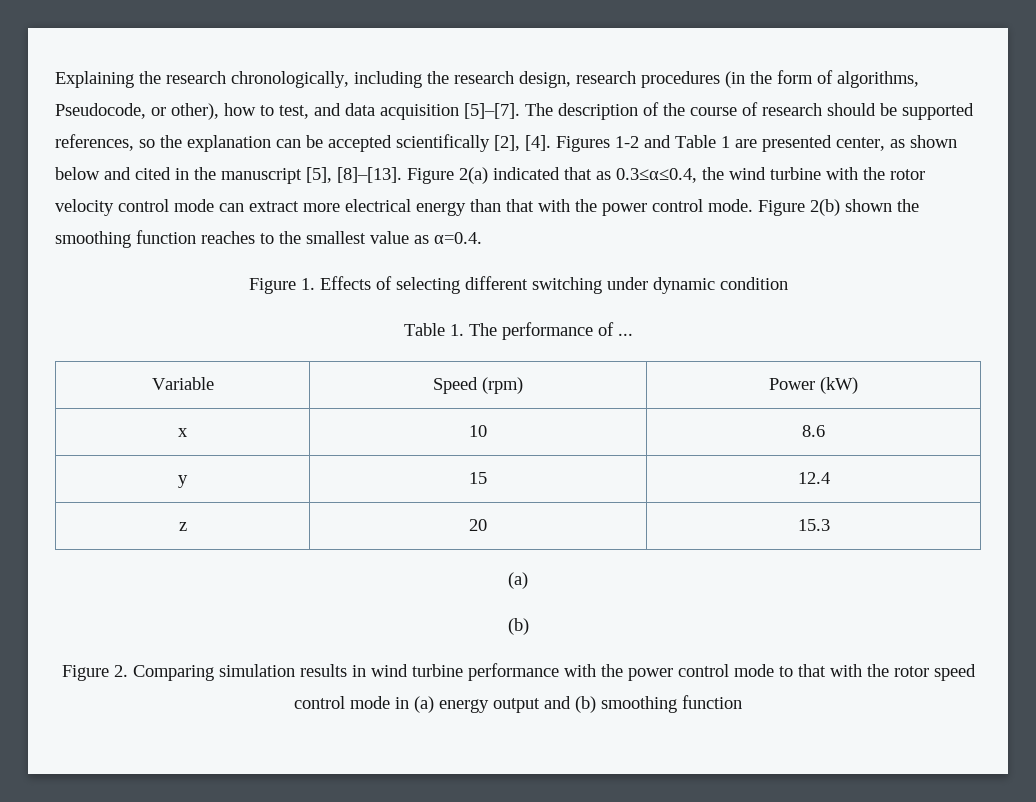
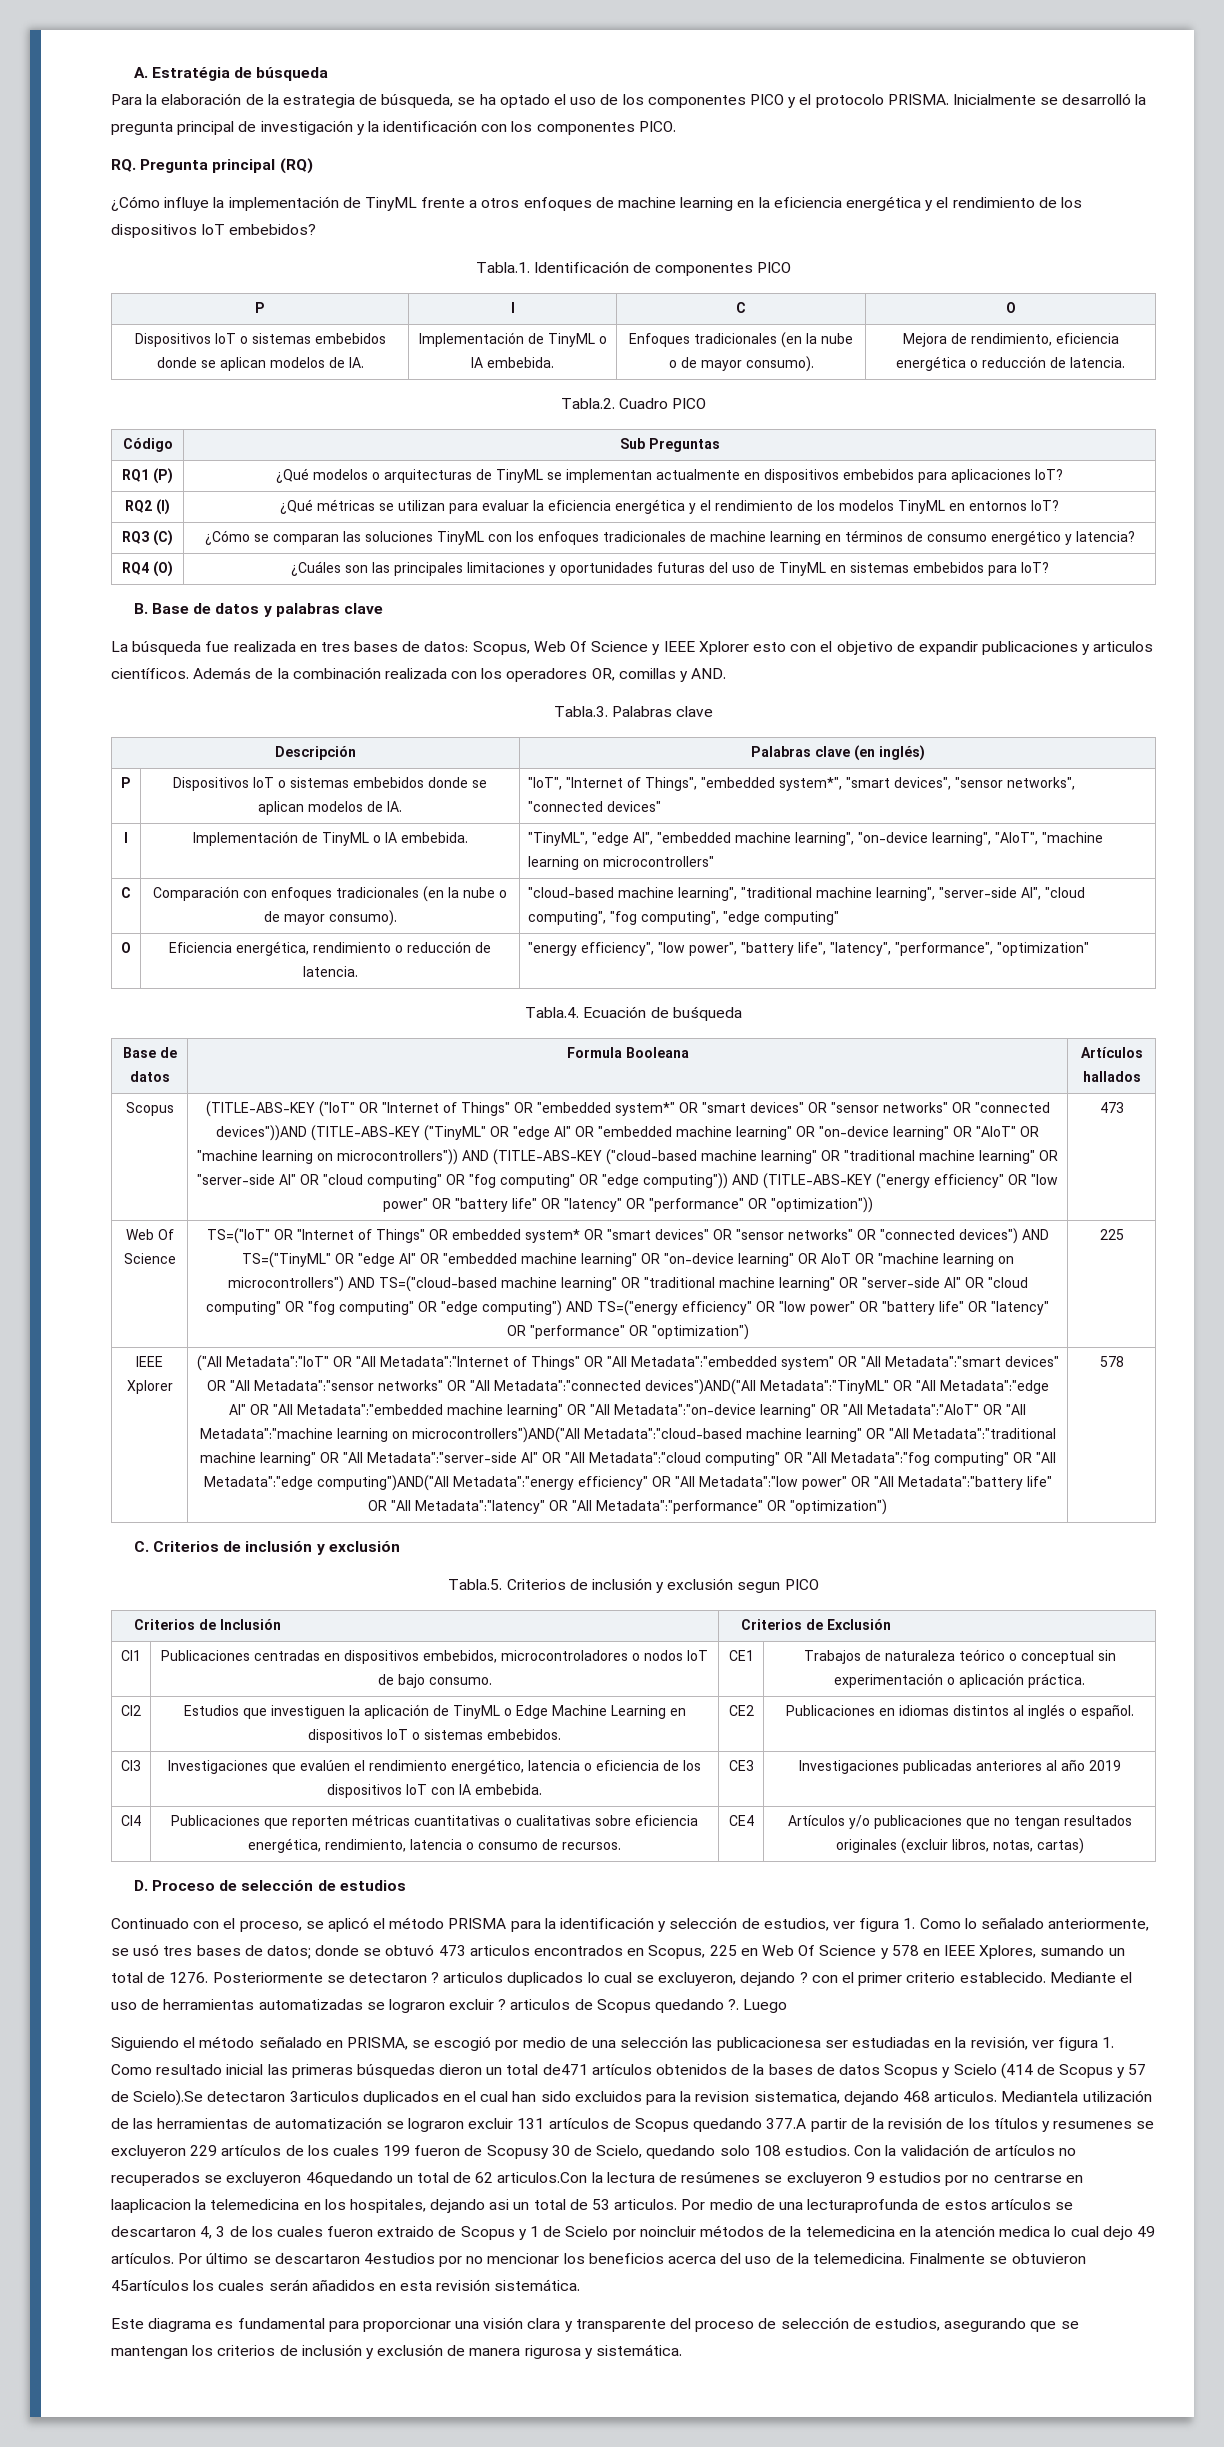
- Explaining the research chronologically, including the research design, research procedures (in the form of algorithms, Pseudocode, or other), how to test, and data acquisition [5]–[7]. The description of the course of research should be supported references, so the explanation can be accepted scientifically [2], [4]. Figures 1-2 and Table 1 are presented center, as shown below and cited in the manuscript [5], [8]–[13]. Figure 2(a) indicated that as 0.3≤α≤0.4, the wind turbine with the rotor velocity control mode can extract more electrical energy than that with the power control mode. Figure 2(b) shown the smoothing function reaches to the smallest value as α=0.4.
- Figure 1. Effects of selecting different switching under dynamic condition
- Table 1. The performance of ...
- Variable | Speed (rpm) | Power (kW)
- x | 10 | 8.6
- y | 15 | 12.4
- z | 20 | 15.3
- (a)
- (b)
- Figure 2. Comparing simulation results in wind turbine performance with the power control mode to that with the rotor speed control mode in (a) energy output and (b) smoothing function
+ A. Estratégia de búsqueda
+ Para la elaboración de la estrategia de búsqueda, se ha optado el uso de los componentes PICO y el protocolo PRISMA. Inicialmente se desarrolló la pregunta principal de investigación y la identificación con los componentes PICO.
+ RQ. Pregunta principal (RQ)
+ ¿Cómo influye la implementación de TinyML frente a otros enfoques de machine learning en la eficiencia energética y el rendimiento de los dispositivos IoT embebidos?
+ Tabla.1. Identificación de componentes PICO
+ P | I | C | O
+ Dispositivos IoT o sistemas embebidos donde se aplican modelos de IA. | Implementación de TinyML o IA embebida. | Enfoques tradicionales (en la nube o de mayor consumo). | Mejora de rendimiento, eficiencia energética o reducción de latencia.
+ Tabla.2. Cuadro PICO
+ Código | Sub Preguntas
+ RQ1 (P) | ¿Qué modelos o arquitecturas de TinyML se implementan actualmente en dispositivos embebidos para aplicaciones IoT?
+ RQ2 (I) | ¿Qué métricas se utilizan para evaluar la eficiencia energética y el rendimiento de los modelos TinyML en entornos IoT?
+ RQ3 (C) | ¿Cómo se comparan las soluciones TinyML con los enfoques tradicionales de machine learning en términos de consumo energético y latencia?
+ RQ4 (O) | ¿Cuáles son las principales limitaciones y oportunidades futuras del uso de TinyML en sistemas embebidos para IoT?
+ B. Base de datos y palabras clave
+ La búsqueda fue realizada en tres bases de datos: Scopus, Web Of Science y IEEE Xplorer esto con el objetivo de expandir publicaciones y articulos científicos. Además de la combinación realizada con los operadores OR, comillas y AND.
+ Tabla.3. Palabras clave
+ Descripción | Palabras clave (en inglés)
+ P | Dispositivos IoT o sistemas embebidos donde se aplican modelos de IA. | "IoT", "Internet of Things", "embedded system*", "smart devices", "sensor networks", "connected devices"
+ I | Implementación de TinyML o IA embebida. | "TinyML", "edge AI", "embedded machine learning", "on-device learning", "AIoT", "machine learning on microcontrollers"
+ C | Comparación con enfoques tradicionales (en la nube o de mayor consumo). | "cloud-based machine learning", "traditional machine learning", "server-side AI", "cloud computing", "fog computing", "edge computing"
+ O | Eficiencia energética, rendimiento o reducción de latencia. | "energy efficiency", "low power", "battery life", "latency", "performance", "optimization"
+ Tabla.4. Ecuación de buśqueda
+ Base de datos | Formula Booleana | Artículos hallados
+ Scopus | (TITLE-ABS-KEY ("IoT" OR "Internet of Things" OR "embedded system*" OR "smart devices" OR "sensor networks" OR "connected devices"))AND (TITLE-ABS-KEY ("TinyML" OR "edge AI" OR "embedded machine learning" OR "on-device learning" OR "AIoT" OR "machine learning on microcontrollers")) AND (TITLE-ABS-KEY ("cloud-based machine learning" OR "traditional machine learning" OR "server-side AI" OR "cloud computing" OR "fog computing" OR "edge computing")) AND (TITLE-ABS-KEY ("energy efficiency" OR "low power" OR "battery life" OR "latency" OR "performance" OR "optimization")) | 473
+ Web Of Science | TS=("IoT" OR "Internet of Things" OR embedded system* OR "smart devices" OR "sensor networks" OR "connected devices") AND TS=("TinyML" OR "edge AI" OR "embedded machine learning" OR "on-device learning" OR AIoT OR "machine learning on microcontrollers") AND TS=("cloud-based machine learning" OR "traditional machine learning" OR "server-side AI" OR "cloud computing" OR "fog computing" OR "edge computing") AND TS=("energy efficiency" OR "low power" OR "battery life" OR "latency" OR "performance" OR "optimization") | 225
+ IEEE Xplorer | ("All Metadata":"IoT" OR "All Metadata":"Internet of Things" OR "All Metadata":"embedded system" OR "All Metadata":"smart devices" OR "All Metadata":"sensor networks" OR "All Metadata":"connected devices")AND("All Metadata":"TinyML" OR "All Metadata":"edge AI" OR "All Metadata":"embedded machine learning" OR "All Metadata":"on-device learning" OR "All Metadata":"AIoT" OR "All Metadata":"machine learning on microcontrollers")AND("All Metadata":"cloud-based machine learning" OR "All Metadata":"traditional machine learning" OR "All Metadata":"server-side AI" OR "All Metadata":"cloud computing" OR "All Metadata":"fog computing" OR "All Metadata":"edge computing")AND("All Metadata":"energy efficiency" OR "All Metadata":"low power" OR "All Metadata":"battery life" OR "All Metadata":"latency" OR "All Metadata":"performance" OR "optimization") | 578
+ C. Criterios de inclusión y exclusión
+ Tabla.5. Criterios de inclusión y exclusión segun PICO
+ Criterios de Inclusión | Criterios de Exclusión
+ CI1 | Publicaciones centradas en dispositivos embebidos, microcontroladores o nodos IoT de bajo consumo. | CE1 | Trabajos de naturaleza teórico o conceptual sin experimentación o aplicación práctica.
+ CI2 | Estudios que investiguen la aplicación de TinyML o Edge Machine Learning en dispositivos IoT o sistemas embebidos. | CE2 | Publicaciones en idiomas distintos al inglés o español.
+ CI3 | Investigaciones que evalúen el rendimiento energético, latencia o eficiencia de los dispositivos IoT con IA embebida. | CE3 | Investigaciones publicadas anteriores al año 2019
+ CI4 | Publicaciones que reporten métricas cuantitativas o cualitativas sobre eficiencia energética, rendimiento, latencia o consumo de recursos. | CE4 | Artículos y/o publicaciones que no tengan resultados originales (excluir libros, notas, cartas)
+ D. Proceso de selección de estudios
+ Continuado con el proceso, se aplicó el método PRISMA para la identificación y selección de estudios, ver figura 1. Como lo señalado anteriormente, se usó tres bases de datos; donde se obtuvó 473 articulos encontrados en Scopus, 225 en Web Of Science y 578 en IEEE Xplores, sumando un total de 1276. Posteriormente se detectaron ? articulos duplicados lo cual se excluyeron, dejando ? con el primer criterio establecido. Mediante el uso de herramientas automatizadas se lograron excluir ? articulos de Scopus quedando ?. Luego
+ Siguiendo el método señalado en PRISMA, se escogió por medio de una selección las publicacionesa ser estudiadas en la revisión, ver figura 1. Como resultado inicial las primeras búsquedas dieron un total de471 artículos obtenidos de la bases de datos Scopus y Scielo (414 de Scopus y 57 de Scielo).Se detectaron 3articulos duplicados en el cual han sido excluidos para la revision sistematica, dejando 468 articulos. Mediantela utilización de las herramientas de automatización se lograron excluir 131 artículos de Scopus quedando 377.A partir de la revisión de los títulos y resumenes se excluyeron 229 artículos de los cuales 199 fueron de Scopusy 30 de Scielo, quedando solo 108 estudios. Con la validación de artículos no recuperados se excluyeron 46quedando un total de 62 articulos.Con la lectura de resúmenes se excluyeron 9 estudios por no centrarse en laaplicacion la telemedicina en los hospitales, dejando asi un total de 53 articulos. Por medio de una lecturaprofunda de estos artículos se descartaron 4, 3 de los cuales fueron extraido de Scopus y 1 de Scielo por noincluir métodos de la telemedicina en la atención medica lo cual dejo 49 artículos. Por último se descartaron 4estudios por no mencionar los beneficios acerca del uso de la telemedicina. Finalmente se obtuvieron 45artículos los cuales serán añadidos en esta revisión sistemática.
+ Este diagrama es fundamental para proporcionar una visión clara y transparente del proceso de selección de estudios, asegurando que se mantengan los criterios de inclusión y exclusión de manera rigurosa y sistemática.

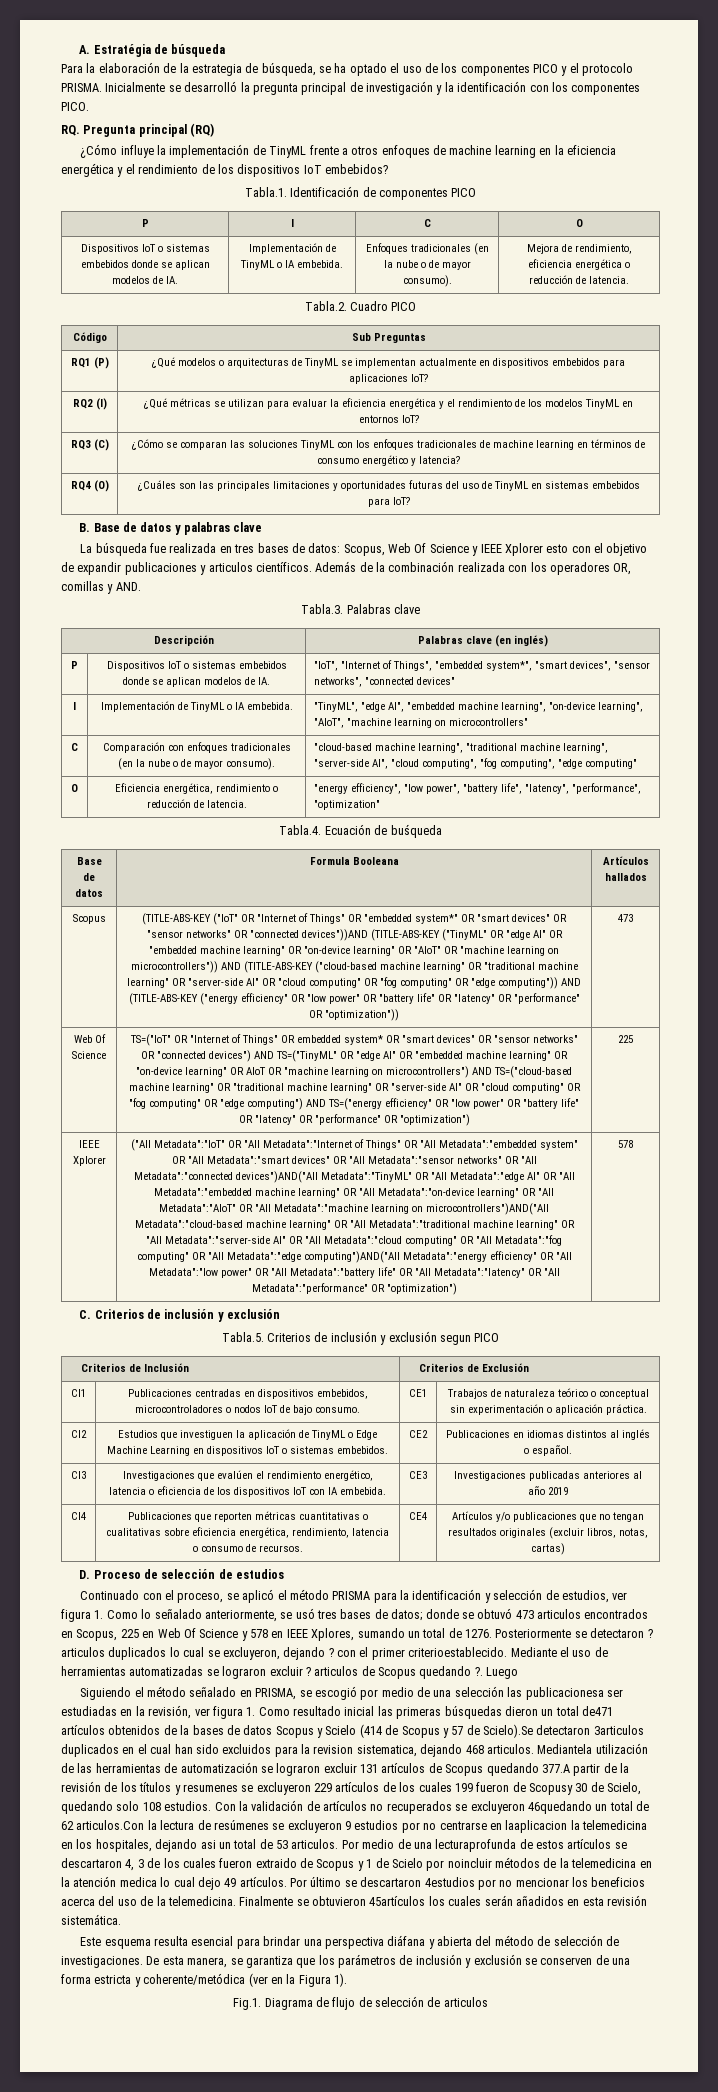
- Posteriormente se detectaron ? articulos duplicados lo cual se excluyeron, dejando ? con el primer criterio establecido.
+ Posteriormente se detectaron ? articulos duplicados lo cual se excluyeron, dejando ? con el primer criterioestablecido.
- Este diagrama es fundamental para proporcionar una visión clara y transparente del proceso de selección de estudios, asegurando que se mantengan los criterios de inclusión y exclusión de manera rigurosa y sistemática.
+ Este esquema resulta esencial para brindar una perspectiva diáfana y abierta del método de selección de investigaciones. De esta manera, se garantiza que los parámetros de inclusión y exclusión se conserven de una forma estricta y coherente/metódica (ver en la Figura 1).
+ Fig.1. Diagrama de flujo de selección de articulos

